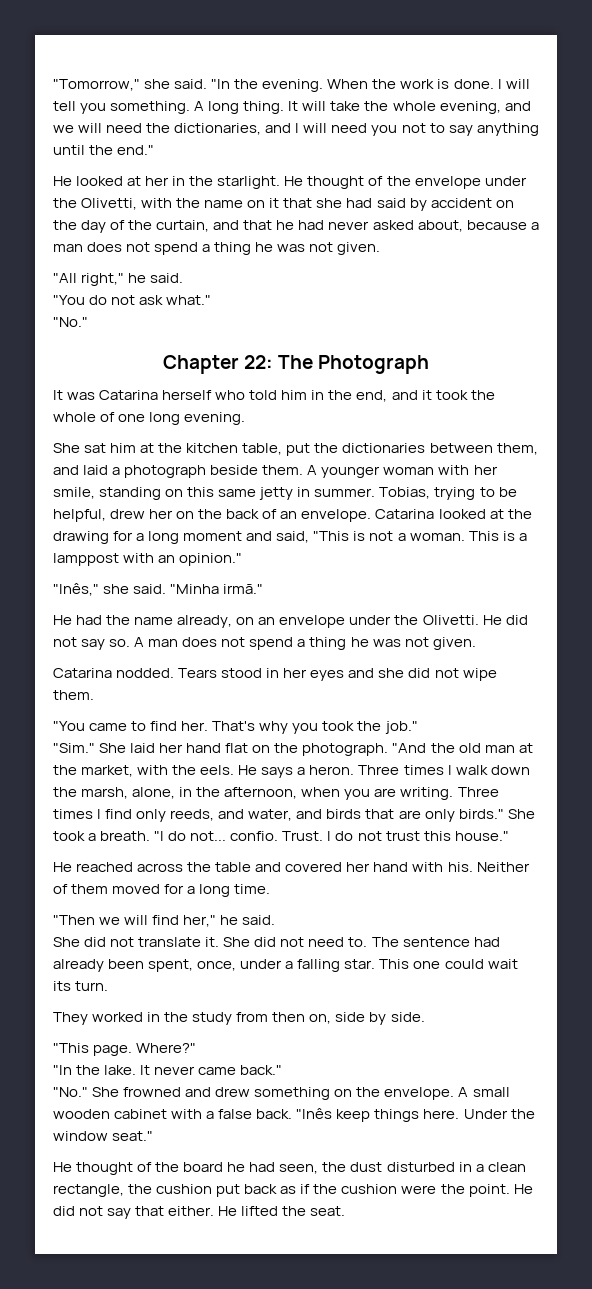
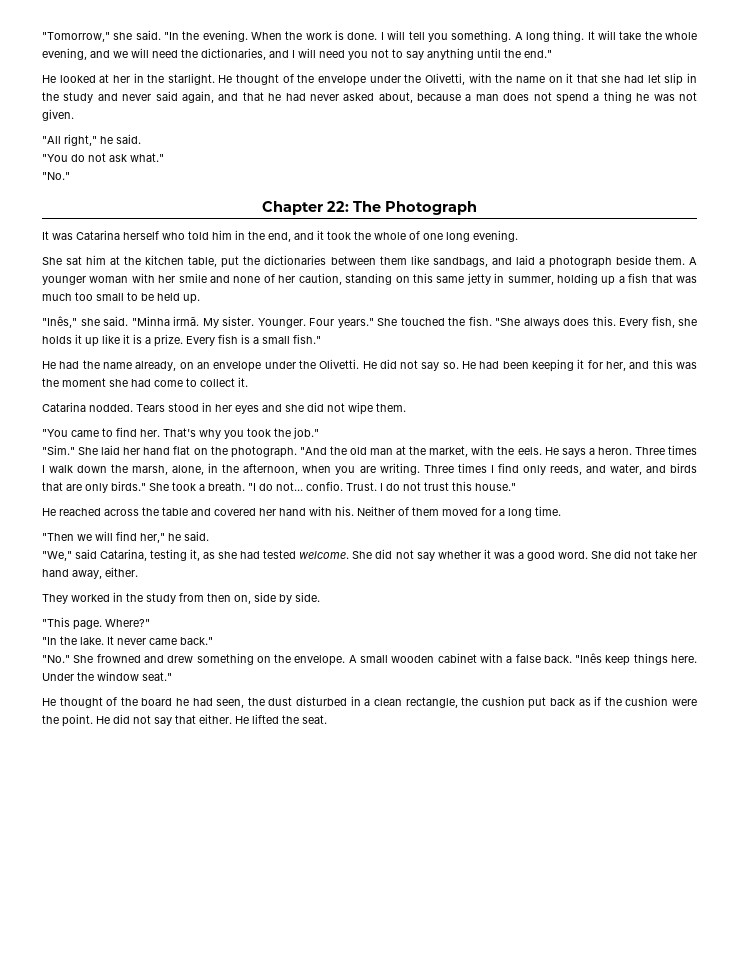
- He thought of the envelope under the Olivetti, with the name on it that she had said by accident on the day of the curtain, and that he had never asked about, because a man does not spend a thing he was not given.
+ He thought of the envelope under the Olivetti, with the name on it that she had let slip in the study and never said again, and that he had never asked about, because a man does not spend a thing he was not given.
- She sat him at the kitchen table, put the dictionaries between them, and laid a photograph beside them.
+ She sat him at the kitchen table, put the dictionaries between them like sandbags, and laid a photograph beside them.
- A younger woman with her smile, standing on this same jetty in summer. Tobias, trying to be helpful, drew her on the back of an envelope. Catarina looked at the drawing for a long moment and said, "This is not a woman. This is a lamppost with an opinion."
- "Inês," she said. "Minha irmã."
+ A younger woman with her smile and none of her caution, standing on this same jetty in summer, holding up a fish that was much too small to be held up.
+ "Inês," she said. "Minha irmã. My sister. Younger. Four years." She touched the fish. "She always does this. Every fish, she holds it up like it is a prize. Every fish is a small fish."
- A man does not spend a thing he was not given.
+ He had been keeping it for her, and this was the moment she had come to collect it.
- She did not translate it. She did not need to. The sentence had already been spent, once, under a falling star. This one could wait its turn.
+ "We," said Catarina, testing it, as she had tested welcome. She did not say whether it was a good word. She did not take her hand away, either.

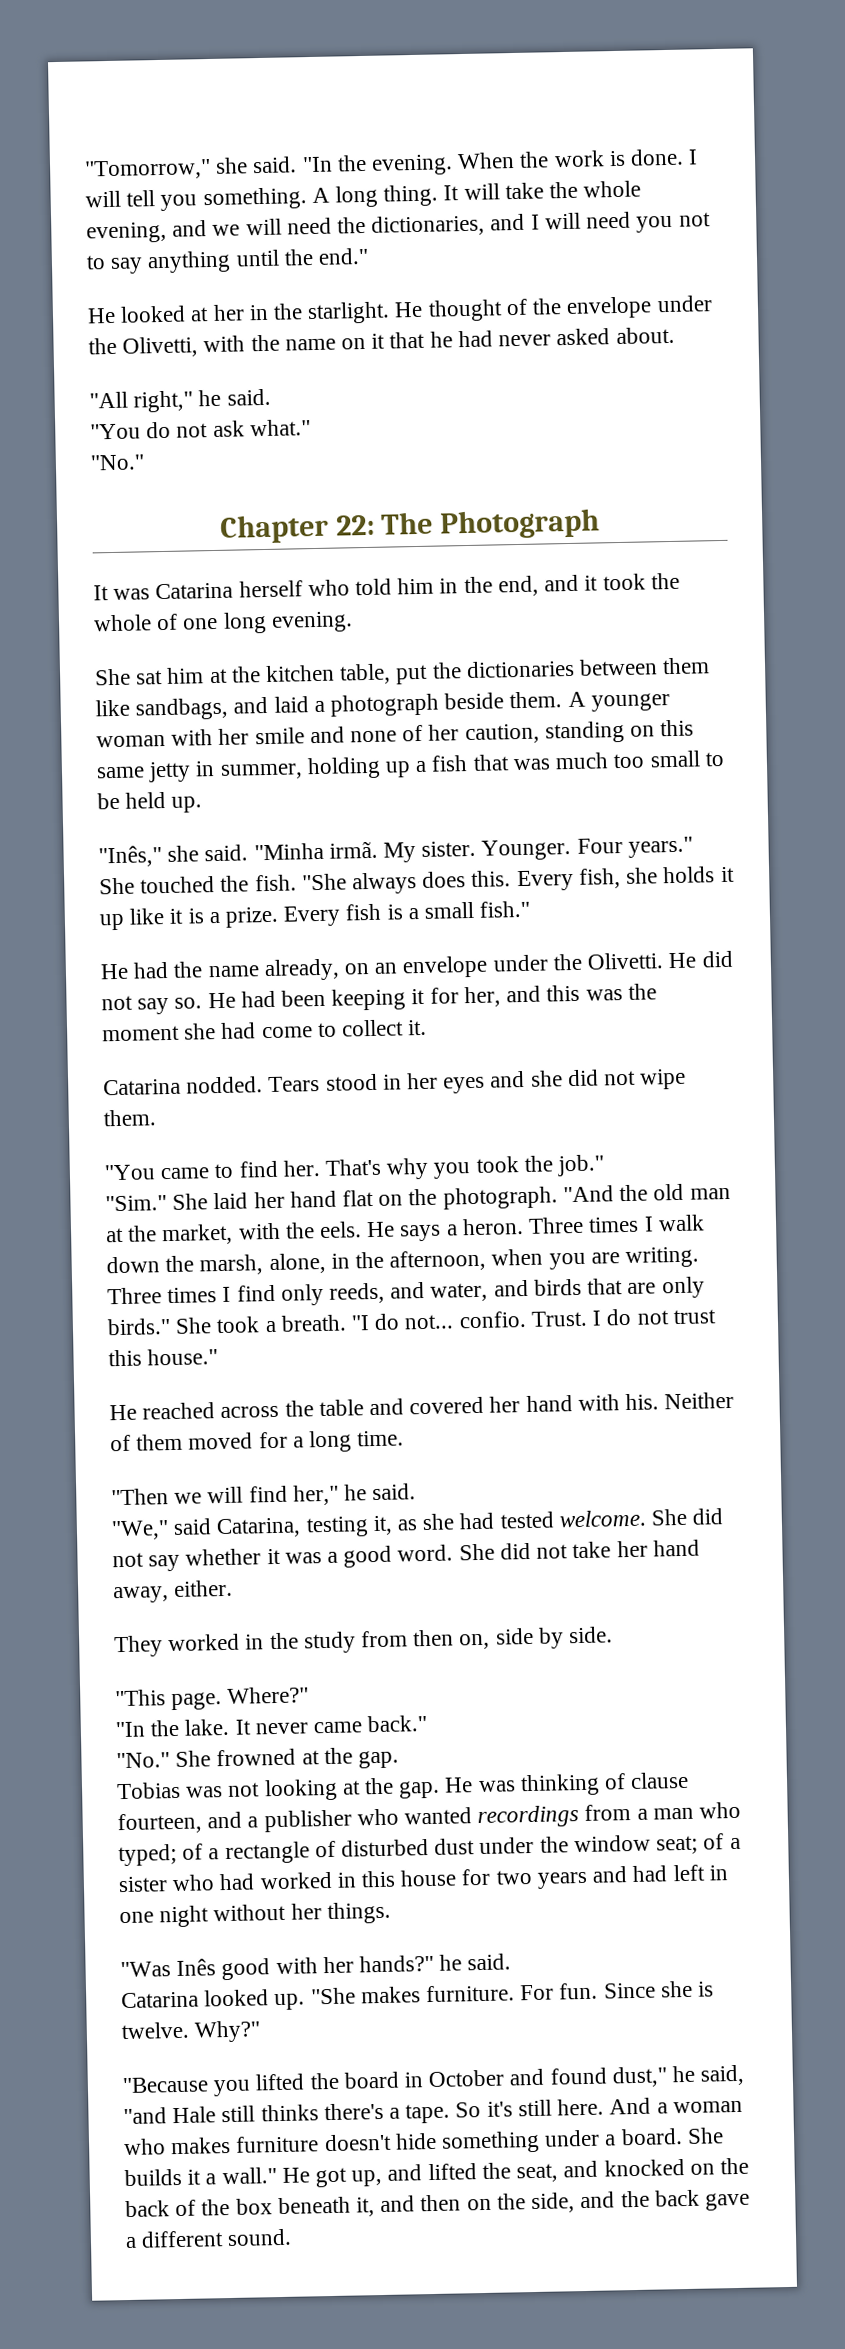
- He thought of the envelope under the Olivetti, with the name on it that she had let slip in the study and never said again, and that he had never asked about, because a man does not spend a thing he was not given.
+ He thought of the envelope under the Olivetti, with the name on it that he had never asked about.
- "No." She frowned and drew something on the envelope. A small wooden cabinet with a false back. "Inês keep things here. Under the window seat."
- He thought of the board he had seen, the dust disturbed in a clean rectangle, the cushion put back as if the cushion were the point. He did not say that either. He lifted the seat.
+ "No." She frowned at the gap.
+ Tobias was not looking at the gap. He was thinking of clause fourteen, and a publisher who wanted recordings from a man who typed; of a rectangle of disturbed dust under the window seat; of a sister who had worked in this house for two years and had left in one night without her things.
+ "Was Inês good with her hands?" he said.
+ Catarina looked up. "She makes furniture. For fun. Since she is twelve. Why?"
+ "Because you lifted the board in October and found dust," he said, "and Hale still thinks there's a tape. So it's still here. And a woman who makes furniture doesn't hide something under a board. She builds it a wall." He got up, and lifted the seat, and knocked on the back of the box beneath it, and then on the side, and the back gave a different sound.

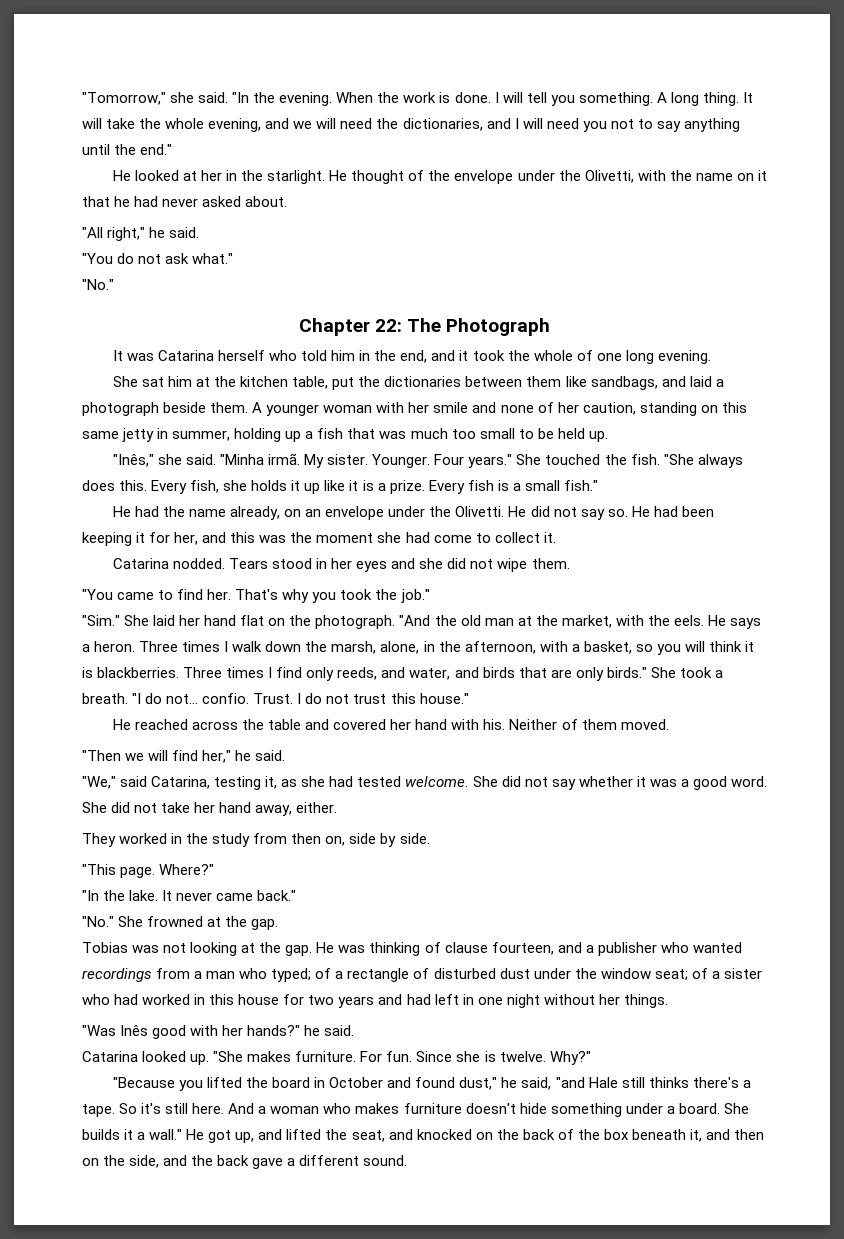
- Three times I walk down the marsh, alone, in the afternoon, when you are writing.
+ Three times I walk down the marsh, alone, in the afternoon, with a basket, so you will think it is blackberries.
- Neither of them moved for a long time.
+ Neither of them moved.

